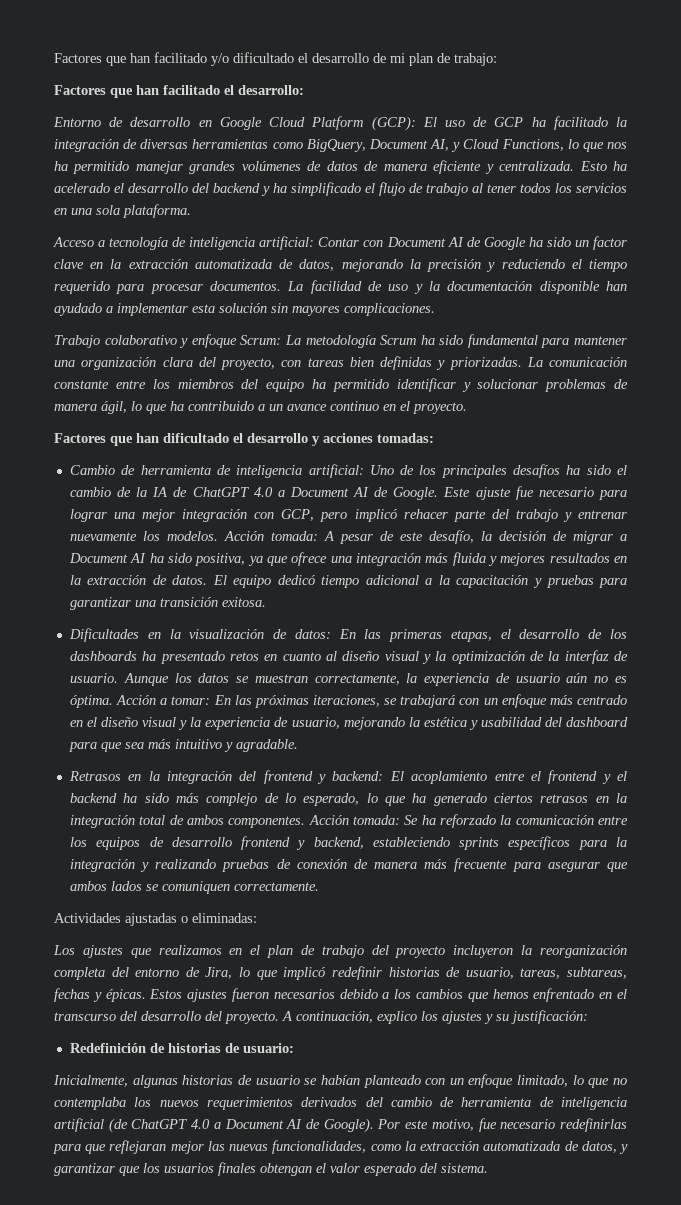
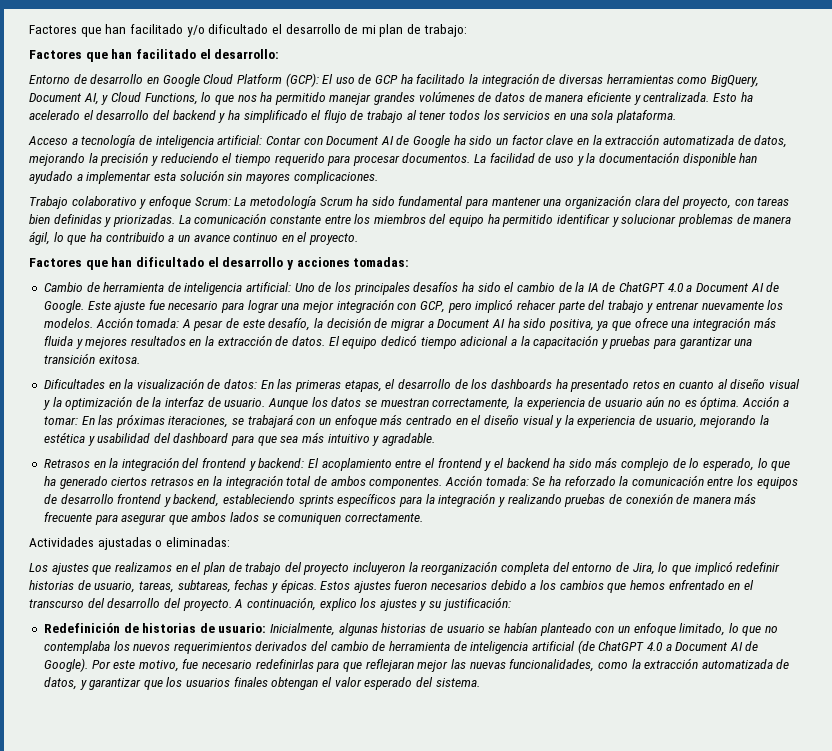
- Redefinición de historias de usuario:
- Inicialmente, algunas historias de usuario se habían planteado con un enfoque limitado, lo que no contemplaba los nuevos requerimientos derivados del cambio de herramienta de inteligencia artificial (de ChatGPT 4.0 a Document AI de Google).
+ Redefinición de historias de usuario: Inicialmente, algunas historias de usuario se habían planteado con un enfoque limitado, lo que no contemplaba los nuevos requerimientos derivados del cambio de herramienta de inteligencia artificial (de ChatGPT 4.0 a Document AI de Google).

